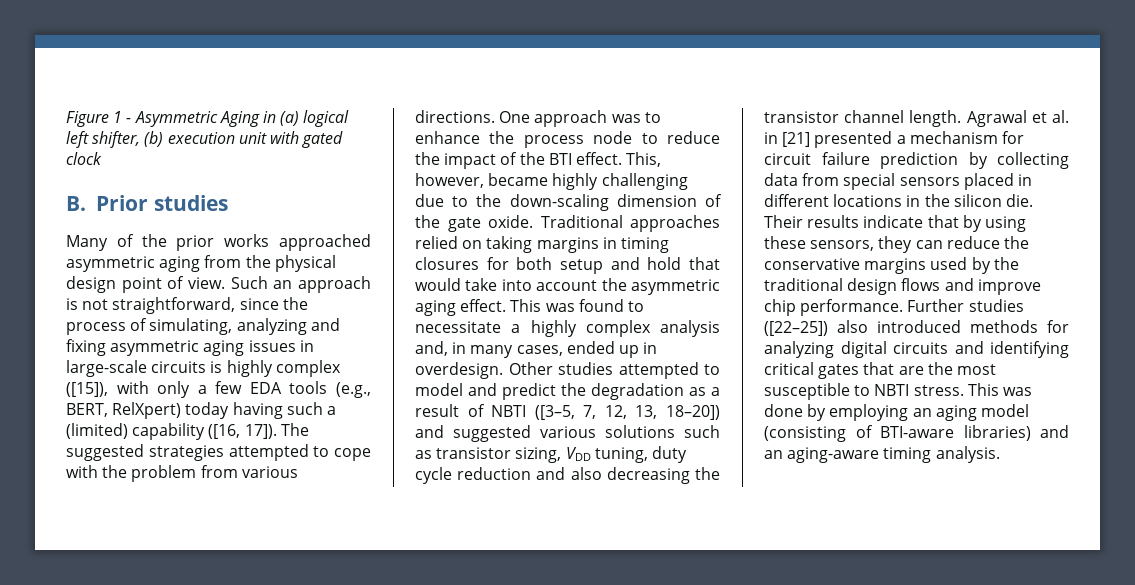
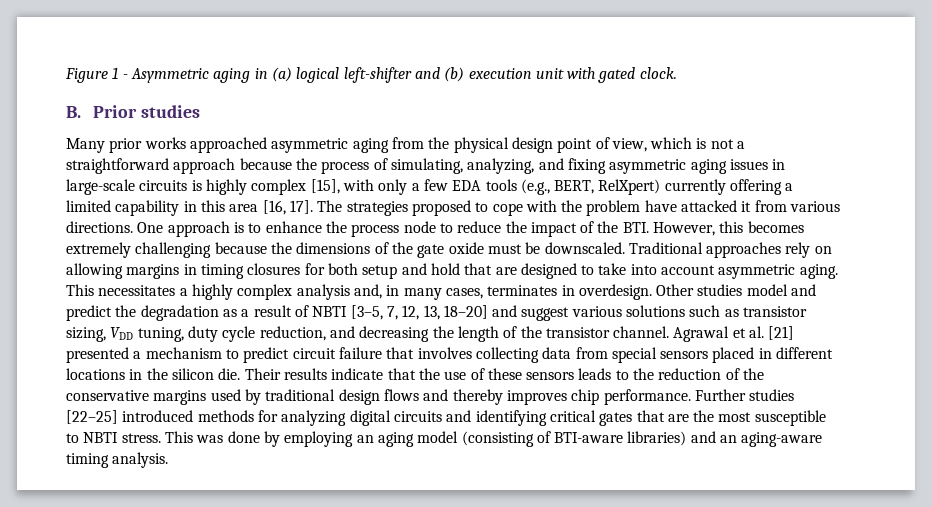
- Figure 1 - Asymmetric Aging in (a) logical left shifter, (b) execution unit with gated clock
+ Figure 1 - Asymmetric aging in (a) logical left-shifter and (b) execution unit with gated clock.
- Many of the prior works approached asymmetric aging from the physical design point of view. Such an approach is not straightforward, since the process of simulating, analyzing and fixing asymmetric aging issues in large-scale circuits is highly complex ([15]), with only a few EDA tools (e.g., BERT, RelXpert) today having such a (limited) capability ([16, 17]). The suggested strategies attempted to cope with the problem from various directions.
+ Many prior works approached asymmetric aging from the physical design point of view, which is not a straightforward approach because the process of simulating, analyzing, and fixing asymmetric aging issues in large-scale circuits is highly complex [15], with only a few EDA tools (e.g., BERT, RelXpert) currently offering a limited capability in this area [16, 17]. The strategies proposed to cope with the problem have attacked it from various directions.
- One approach was to enhance the process node to reduce the impact of the BTI effect. This, however, became highly challenging due to the down-scaling dimension of the gate oxide. Traditional approaches relied on taking margins in timing closures for both setup and hold that would take into account the asymmetric aging effect. This was found to necessitate a highly complex analysis and, in many cases, ended up in overdesign.
+ One approach is to enhance the process node to reduce the impact of the BTI. However, this becomes extremely challenging because the dimensions of the gate oxide must be downscaled. Traditional approaches rely on allowing margins in timing closures for both setup and hold that are designed to take into account asymmetric aging. This necessitates a highly complex analysis and, in many cases, terminates in overdesign.
- Other studies attempted to model and predict the degradation as a result of NBTI ([3–5, 7, 12, 13, 18–20]) and suggested various solutions such as transistor sizing, VDD tuning, duty cycle reduction and also decreasing the transistor channel length.
+ Other studies model and predict the degradation as a result of NBTI [3–5, 7, 12, 13, 18–20] and suggest various solutions such as transistor sizing, VDD tuning, duty cycle reduction, and decreasing the length of the transistor channel.
- Agrawal et al. in [21] presented a mechanism for circuit failure prediction by collecting data from special sensors placed in different locations in the silicon die.
+ Agrawal et al. [21] presented a mechanism to predict circuit failure that involves collecting data from special sensors placed in different locations in the silicon die.
- Their results indicate that by using these sensors, they can reduce the conservative margins used by the traditional design flows and improve chip performance.
+ Their results indicate that the use of these sensors leads to the reduction of the conservative margins used by traditional design flows and thereby improves chip performance.
- Further studies ([22–25]) also introduced methods for analyzing digital circuits and identifying critical gates that are the most susceptible to NBTI stress.
+ Further studies [22–25] introduced methods for analyzing digital circuits and identifying critical gates that are the most susceptible to NBTI stress.

